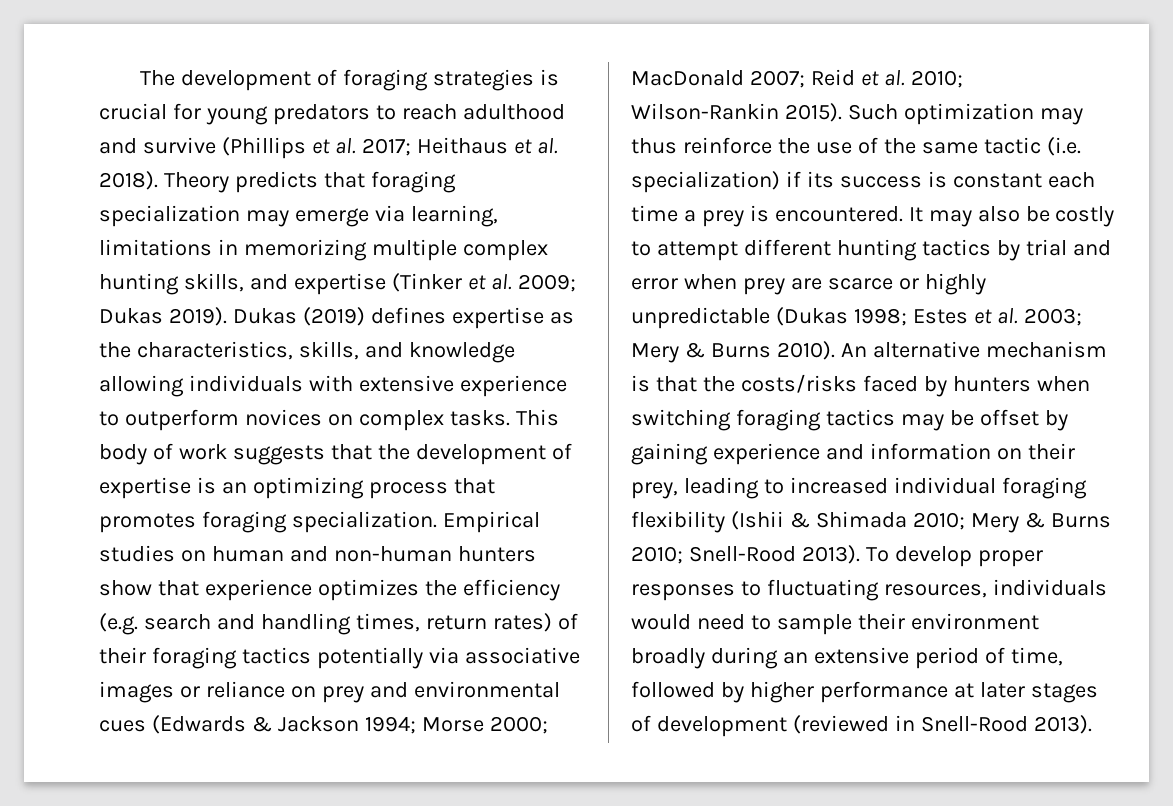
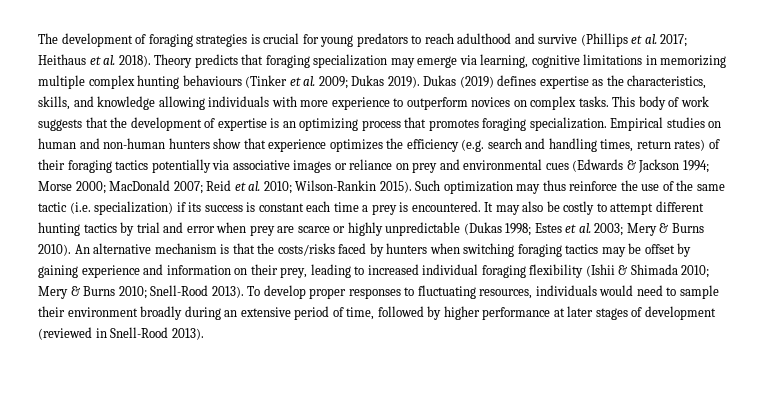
- Theory predicts that foraging specialization may emerge via learning, limitations in memorizing multiple complex hunting skills, and expertise (Tinker et al. 2009; Dukas 2019).
+ Theory predicts that foraging specialization may emerge via learning, cognitive limitations in memorizing multiple complex hunting behaviours (Tinker et al. 2009; Dukas 2019).
- Dukas (2019) defines expertise as the characteristics, skills, and knowledge allowing individuals with extensive experience to outperform novices on complex tasks.
+ Dukas (2019) defines expertise as the characteristics, skills, and knowledge allowing individuals with more experience to outperform novices on complex tasks.

